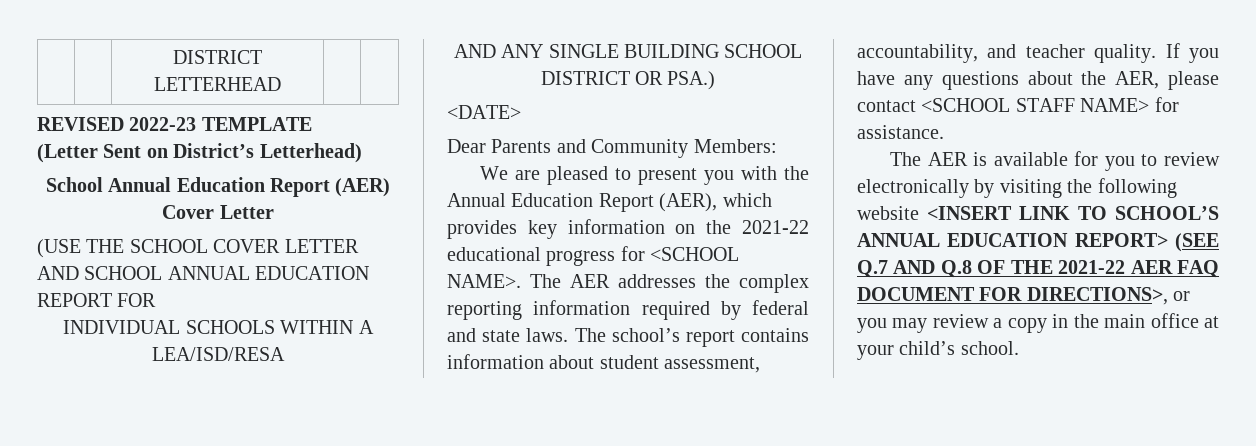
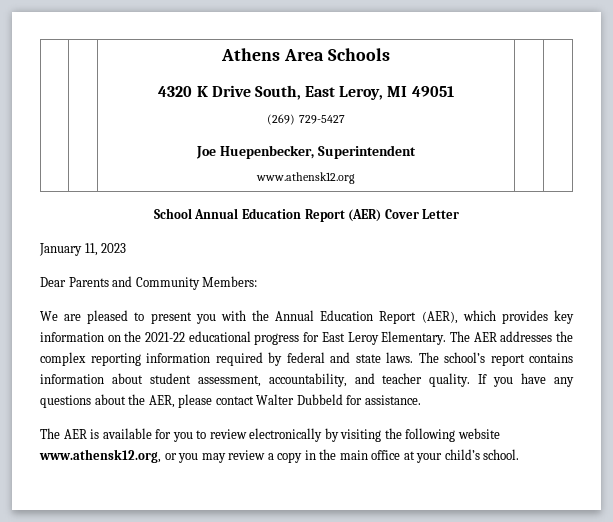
- | | DISTRICT LETTERHEAD | |
- REVISED 2022-23 TEMPLATE
- (Letter Sent on District’s Letterhead)
+ | | Athens Area Schools
+ 4320 K Drive South, East Leroy, MI 49051
+ (269) 729-5427
+ Joe Huepenbecker, Superintendent
+ www.athensk12.org | |
- (USE THE SCHOOL COVER LETTER AND SCHOOL ANNUAL EDUCATION REPORT FOR
- INDIVIDUAL SCHOOLS WITHIN A LEA/ISD/RESA
- AND ANY SINGLE BUILDING SCHOOL DISTRICT OR PSA.)
- <DATE>
+ January 11, 2023
- We are pleased to present you with the Annual Education Report (AER), which provides key information on the 2021-22 educational progress for <SCHOOL NAME>.
+ We are pleased to present you with the Annual Education Report (AER), which provides key information on the 2021-22 educational progress for East Leroy Elementary.
- If you have any questions about the AER, please contact <SCHOOL STAFF NAME> for assistance.
+ If you have any questions about the AER, please contact Walter Dubbeld for assistance.
- The AER is available for you to review electronically by visiting the following website <INSERT LINK TO SCHOOL’S ANNUAL EDUCATION REPORT> (SEE Q.7 AND Q.8 OF THE 2021-22 AER FAQ DOCUMENT FOR DIRECTIONS>, or you may review a copy in the main office at your child’s school.
+ The AER is available for you to review electronically by visiting the following website www.athensk12.org, or you may review a copy in the main office at your child’s school.

